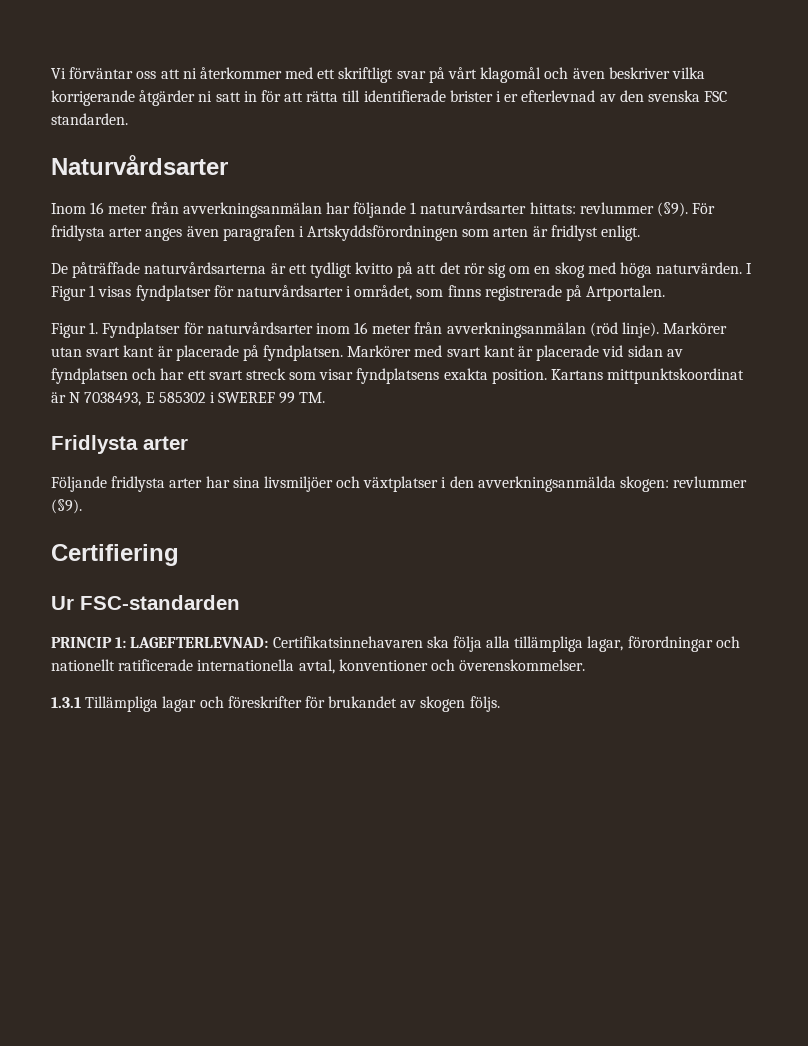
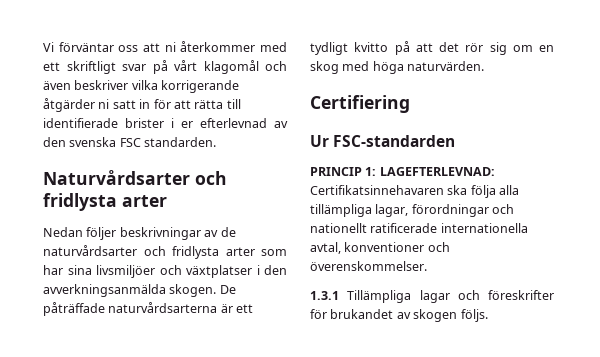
- Naturvårdsarter
- Inom 16 meter från avverkningsanmälan har följande 1 naturvårdsarter hittats: revlummer (§9). För fridlysta arter anges även paragrafen i Artskyddsförordningen som arten är fridlyst enligt.
- De påträffade naturvårdsarterna är ett tydligt kvitto på att det rör sig om en skog med höga naturvärden. I Figur 1 visas fyndplatser för naturvårdsarter i området, som finns registrerade på Artportalen.
- Figur 1. Fyndplatser för naturvårdsarter inom 16 meter från avverkningsanmälan (röd linje). Markörer utan svart kant är placerade på fyndplatsen. Markörer med svart kant är placerade vid sidan av fyndplatsen och har ett svart streck som visar fyndplatsens exakta position. Kartans mittpunktskoordinat är N 7038493, E 585302 i SWEREF 99 TM.
- Fridlysta arter
- Följande fridlysta arter har sina livsmiljöer och växtplatser i den avverkningsanmälda skogen: revlummer (§9).
+ Naturvårdsarter och fridlysta arter
+ Nedan följer beskrivningar av de naturvårdsarter och fridlysta arter som har sina livsmiljöer och växtplatser i den avverkningsanmälda skogen. De påträffade naturvårdsarterna är ett tydligt kvitto på att det rör sig om en skog med höga naturvärden.

